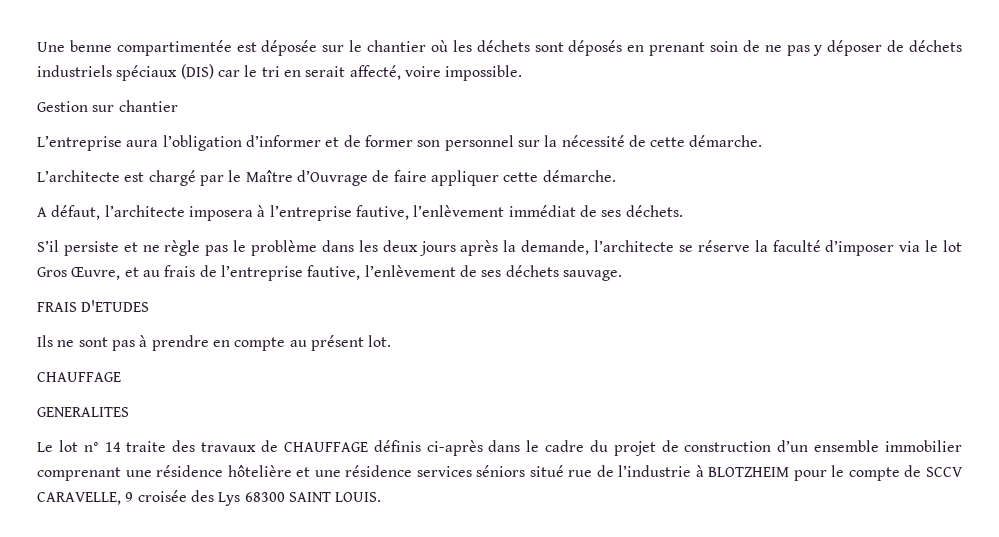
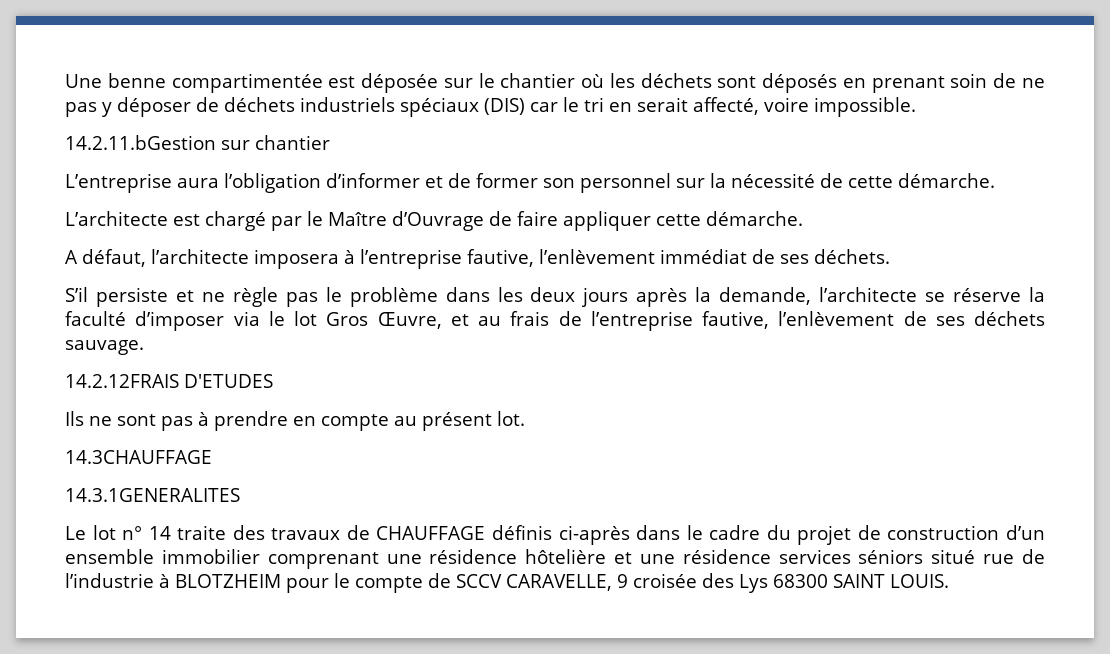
- Gestion sur chantier
+ 14.2.11.bGestion sur chantier
- FRAIS D'ETUDES
+ 14.2.12FRAIS D'ETUDES
  Ils ne sont pas à prendre en compte au présent lot.
- CHAUFFAGE
- GENERALITES
+ 14.3CHAUFFAGE
+ 14.3.1GENERALITES

